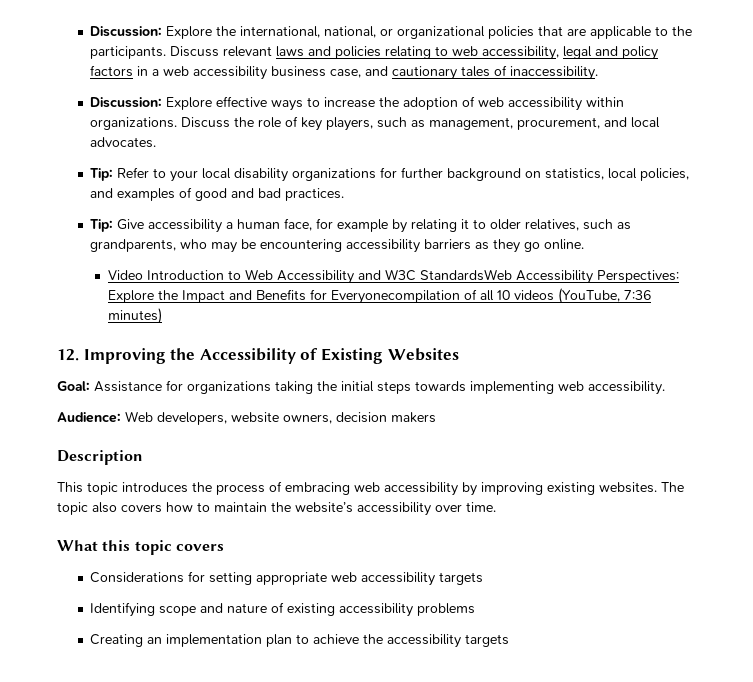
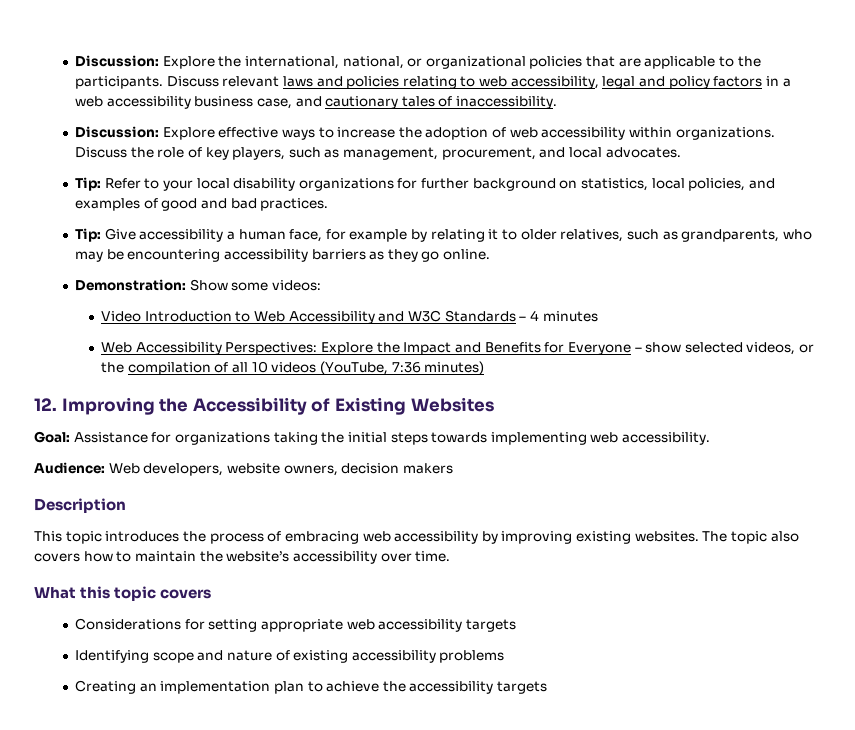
+ Demonstration: Show some videos:
- Video Introduction to Web Accessibility and W3C StandardsWeb Accessibility Perspectives: Explore the Impact and Benefits for Everyonecompilation of all 10 videos (YouTube, 7:36 minutes)
+ Video Introduction to Web Accessibility and W3C Standards – 4 minutes
+ Web Accessibility Perspectives: Explore the Impact and Benefits for Everyone – show selected videos, or the compilation of all 10 videos (YouTube, 7:36 minutes)

